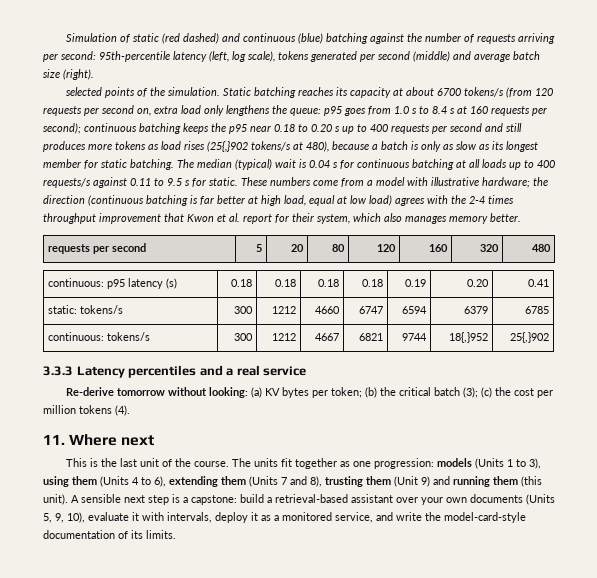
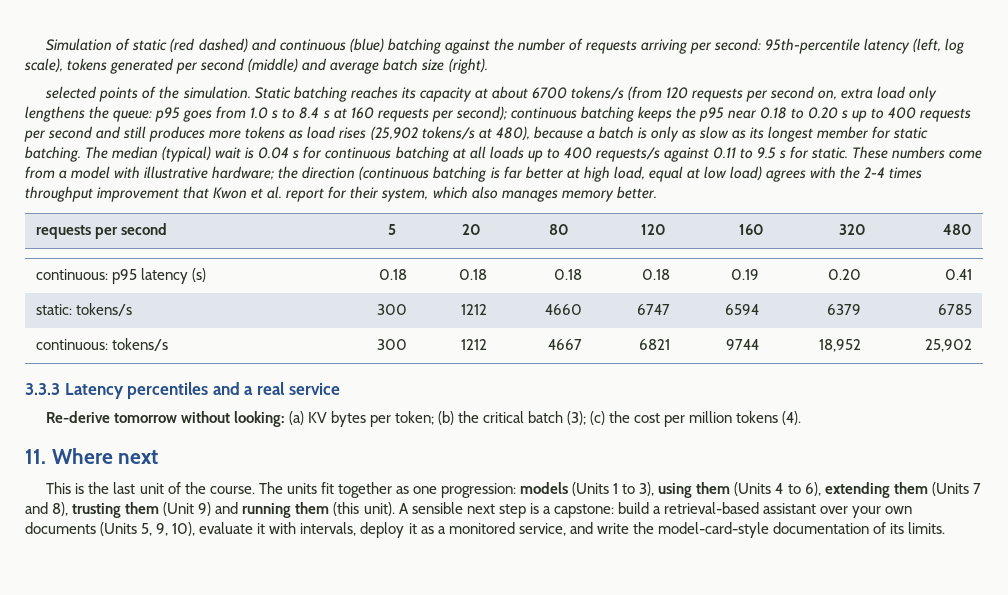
- continuous batching keeps the p95 near 0.18 to 0.20 s up to 400 requests per second and still produces more tokens as load rises (25{,}902 tokens/s at 480), because a batch is only as slow as its longest member for static batching.
+ continuous batching keeps the p95 near 0.18 to 0.20 s up to 400 requests per second and still produces more tokens as load rises (25,902 tokens/s at 480), because a batch is only as slow as its longest member for static batching.
- continuous: tokens/s | 300 | 1212 | 4667 | 6821 | 9744 | 18{,}952 | 25{,}902
+ continuous: tokens/s | 300 | 1212 | 4667 | 6821 | 9744 | 18,952 | 25,902

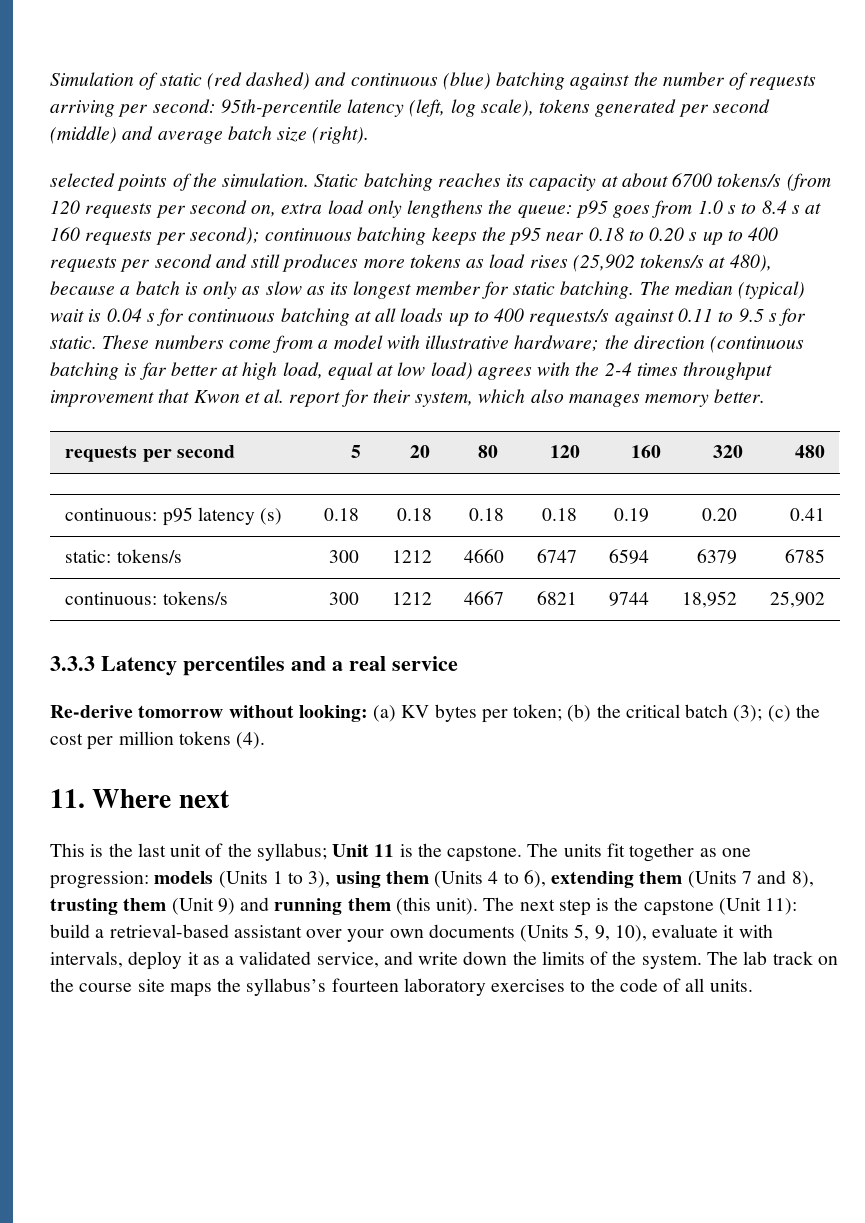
- This is the last unit of the course.
+ This is the last unit of the syllabus; Unit 11 is the capstone.
- A sensible next step is a capstone: build a retrieval-based assistant over your own documents (Units 5, 9, 10), evaluate it with intervals, deploy it as a monitored service, and write the model-card-style documentation of its limits.
+ The next step is the capstone (Unit 11): build a retrieval-based assistant over your own documents (Units 5, 9, 10), evaluate it with intervals, deploy it as a validated service, and write down the limits of the system. The lab track on the course site maps the syllabus’s fourteen laboratory exercises to the code of all units.

